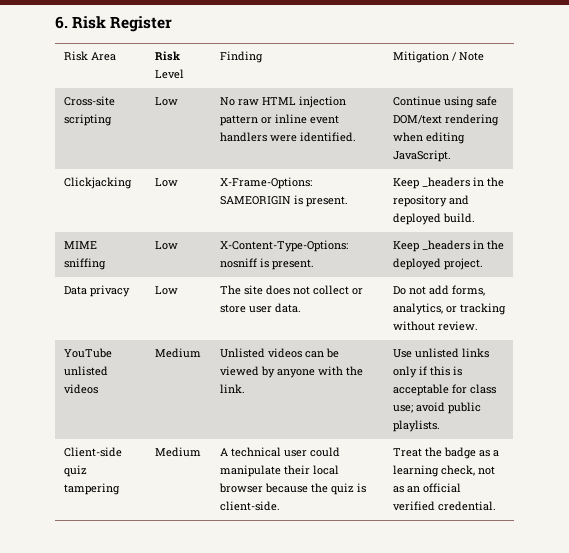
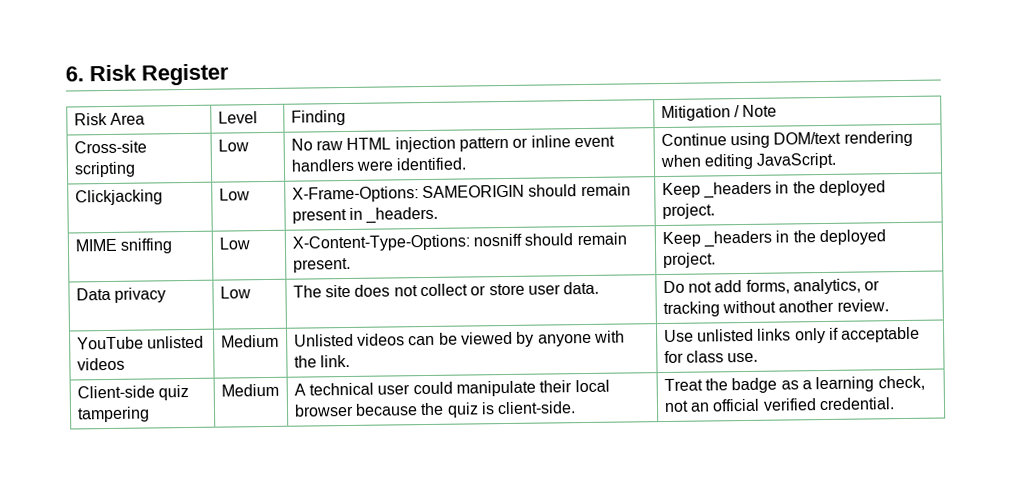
- Risk Area | Risk Level | Finding | Mitigation / Note
+ Risk Area | Level | Finding | Mitigation / Note
- Cross-site scripting | Low | No raw HTML injection pattern or inline event handlers were identified. | Continue using safe DOM/text rendering when editing JavaScript.
+ Cross-site scripting | Low | No raw HTML injection pattern or inline event handlers were identified. | Continue using DOM/text rendering when editing JavaScript.
- Clickjacking | Low | X-Frame-Options: SAMEORIGIN is present. | Keep _headers in the repository and deployed build.
+ Clickjacking | Low | X-Frame-Options: SAMEORIGIN should remain present in _headers. | Keep _headers in the deployed project.
- MIME sniffing | Low | X-Content-Type-Options: nosniff is present. | Keep _headers in the deployed project.
+ MIME sniffing | Low | X-Content-Type-Options: nosniff should remain present. | Keep _headers in the deployed project.
- Data privacy | Low | The site does not collect or store user data. | Do not add forms, analytics, or tracking without review.
+ Data privacy | Low | The site does not collect or store user data. | Do not add forms, analytics, or tracking without another review.
- YouTube unlisted videos | Medium | Unlisted videos can be viewed by anyone with the link. | Use unlisted links only if this is acceptable for class use; avoid public playlists.
+ YouTube unlisted videos | Medium | Unlisted videos can be viewed by anyone with the link. | Use unlisted links only if acceptable for class use.
- Client-side quiz tampering | Medium | A technical user could manipulate their local browser because the quiz is client-side. | Treat the badge as a learning check, not as an official verified credential.
+ Client-side quiz tampering | Medium | A technical user could manipulate their local browser because the quiz is client-side. | Treat the badge as a learning check, not an official verified credential.

